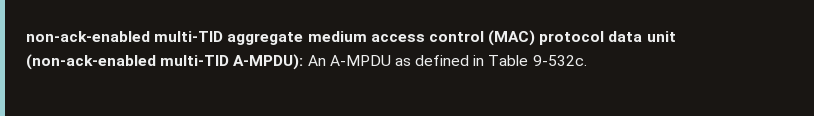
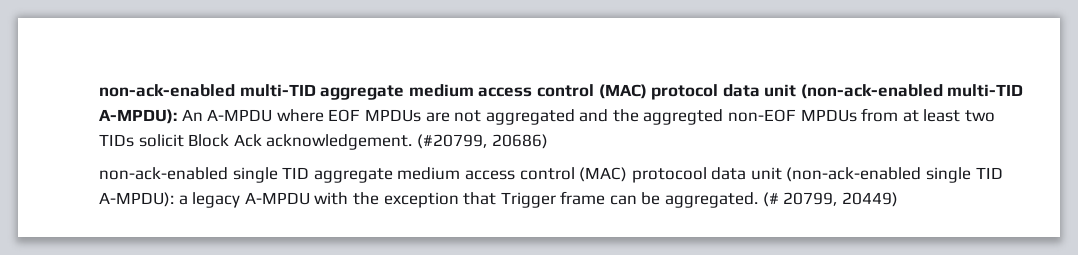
- non-ack-enabled multi-TID aggregate medium access control (MAC) protocol data unit (non-ack-enabled multi-TID A-MPDU): An A-MPDU as defined in Table 9-532c.
+ non-ack-enabled multi-TID aggregate medium access control (MAC) protocol data unit (non-ack-enabled multi-TID A-MPDU): An A-MPDU where EOF MPDUs are not aggregated and the aggregted non-EOF MPDUs from at least two TIDs solicit Block Ack acknowledgement. (#20799, 20686)
+ non-ack-enabled single TID aggregate medium access control (MAC) protocool data unit (non-ack-enabled single TID A-MPDU): a legacy A-MPDU with the exception that Trigger frame can be aggregated. (# 20799, 20449)

